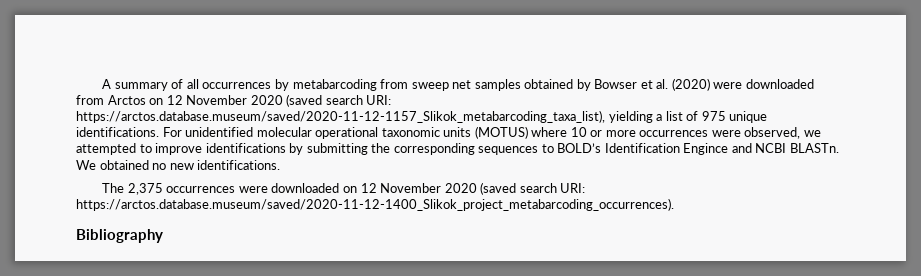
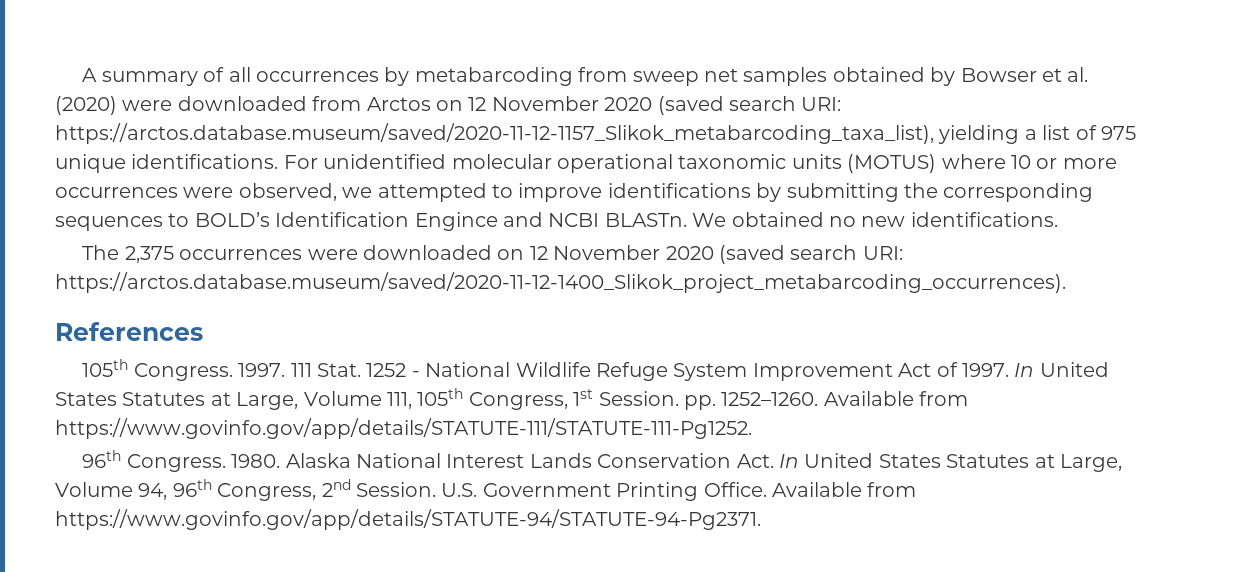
- Bibliography
+ References
+ 105th Congress. 1997. 111 Stat. 1252 - National Wildlife Refuge System Improvement Act of 1997. In United States Statutes at Large, Volume 111, 105th Congress, 1st Session. pp. 1252–1260. Available from https://www.govinfo.gov/app/details/STATUTE-111/STATUTE-111-Pg1252.
+ 96th Congress. 1980. Alaska National Interest Lands Conservation Act. In United States Statutes at Large, Volume 94, 96th Congress, 2nd Session. U.S. Government Printing Office. Available from https://www.govinfo.gov/app/details/STATUTE-94/STATUTE-94-Pg2371.

